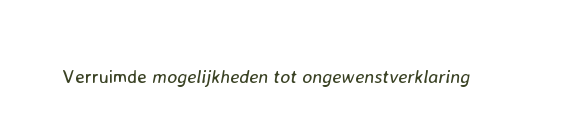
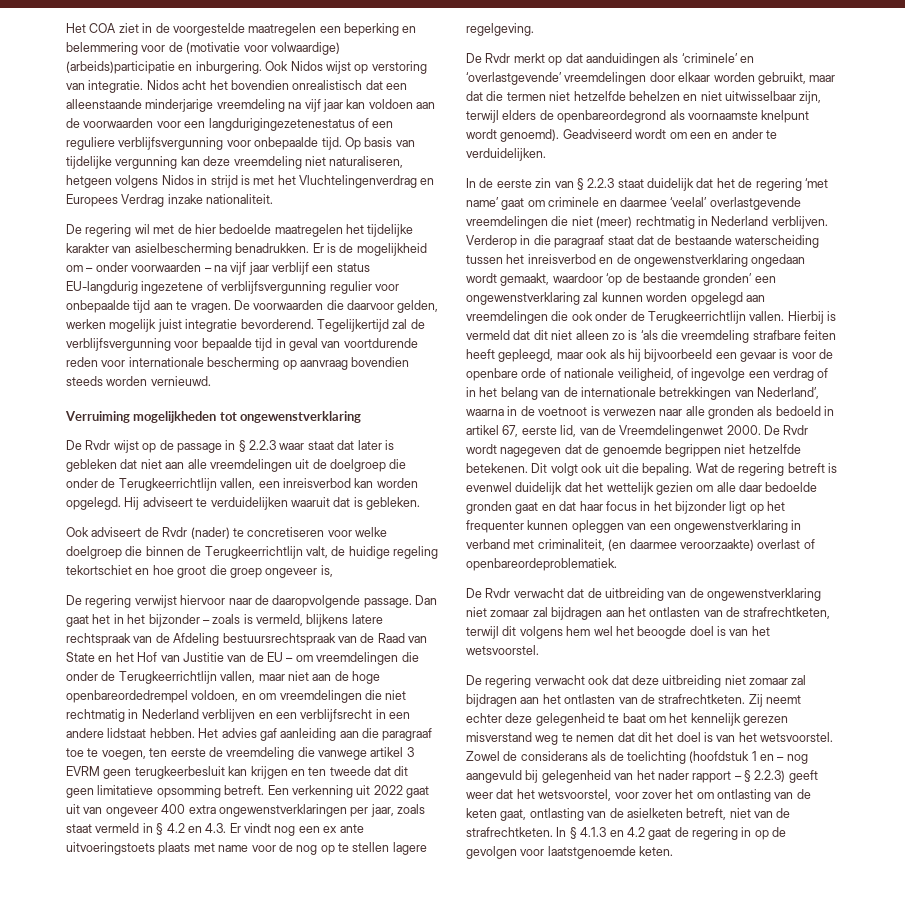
- Verruimde mogelijkheden tot ongewenstverklaring
+ Het COA ziet in de voorgestelde maatregelen een beperking en belemmering voor de (motivatie voor volwaardige) (arbeids)participatie en inburgering. Ook Nidos wijst op verstoring van integratie. Nidos acht het bovendien onrealistisch dat een alleenstaande minderjarige vreemdeling na vijf jaar kan voldoen aan de voorwaarden voor een langdurigingezetenestatus of een reguliere verblijfsvergunning voor onbepaalde tijd. Op basis van tijdelijke vergunning kan deze vreemdeling niet naturaliseren, hetgeen volgens Nidos in strijd is met het Vluchtelingenverdrag en Europees Verdrag inzake nationaliteit.
+ De regering wil met de hier bedoelde maatregelen het tijdelijke karakter van asielbescherming benadrukken. Er is de mogelijkheid om – onder voorwaarden – na vijf jaar verblijf een status EU-langdurig ingezetene of verblijfsvergunning regulier voor onbepaalde tijd aan te vragen. De voorwaarden die daarvoor gelden, werken mogelijk juist integratie bevorderend. Tegelijkertijd zal de verblijfsvergunning voor bepaalde tijd in geval van voortdurende reden voor internationale bescherming op aanvraag bovendien steeds worden vernieuwd.
+ Verruiming mogelijkheden tot ongewenstverklaring
+ De Rvdr wijst op de passage in § 2.2.3 waar staat dat later is gebleken dat niet aan alle vreemdelingen uit de doelgroep die onder de Terugkeerrichtlijn vallen, een inreisverbod kan worden opgelegd. Hij adviseert te verduidelijken waaruit dat is gebleken.
+ Ook adviseert de Rvdr (nader) te concretiseren voor welke doelgroep die binnen de Terugkeerrichtlijn valt, de huidige regeling tekortschiet en hoe groot die groep ongeveer is,
+ De regering verwijst hiervoor naar de daaropvolgende passage. Dan gaat het in het bijzonder – zoals is vermeld, blijkens latere rechtspraak van de Afdeling bestuursrechtspraak van de Raad van State en het Hof van Justitie van de EU – om vreemdelingen die onder de Terugkeerrichtlijn vallen, maar niet aan de hoge openbareordedrempel voldoen, en om vreemdelingen die niet rechtmatig in Nederland verblijven en een verblijfsrecht in een andere lidstaat hebben. Het advies gaf aanleiding aan die paragraaf toe te voegen, ten eerste de vreemdeling die vanwege artikel 3 EVRM geen terugkeerbesluit kan krijgen en ten tweede dat dit geen limitatieve opsomming betreft. Een verkenning uit 2022 gaat uit van ongeveer 400 extra ongewenstverklaringen per jaar, zoals staat vermeld in § 4.2 en 4.3. Er vindt nog een ex ante uitvoeringstoets plaats met name voor de nog op te stellen lagere regelgeving.
+ De Rvdr merkt op dat aanduidingen als ‘criminele’ en ‘overlastgevende’ vreemdelingen door elkaar worden gebruikt, maar dat die termen niet hetzelfde behelzen en niet uitwisselbaar zijn, terwijl elders de openbareordegrond als voornaamste knelpunt wordt genoemd). Geadviseerd wordt om een en ander te verduidelijken.
+ In de eerste zin van § 2.2.3 staat duidelijk dat het de regering ‘met name’ gaat om criminele en daarmee ‘veelal’ overlastgevende vreemdelingen die niet (meer) rechtmatig in Nederland verblijven. Verderop in die paragraaf staat dat de bestaande waterscheiding tussen het inreisverbod en de ongewenstverklaring ongedaan wordt gemaakt, waardoor ‘op de bestaande gronden’ een ongewenstverklaring zal kunnen worden opgelegd aan vreemdelingen die ook onder de Terugkeerrichtlijn vallen. Hierbij is vermeld dat dit niet alleen zo is ‘als die vreemdeling strafbare feiten heeft gepleegd, maar ook als hij bijvoorbeeld een gevaar is voor de openbare orde of nationale veiligheid, of ingevolge een verdrag of in het belang van de internationale betrekkingen van Nederland’, waarna in de voetnoot is verwezen naar alle gronden als bedoeld in artikel 67, eerste lid, van de Vreemdelingenwet 2000. De Rvdr wordt nagegeven dat de genoemde begrippen niet hetzelfde betekenen. Dit volgt ook uit die bepaling. Wat de regering betreft is evenwel duidelijk dat het wettelijk gezien om alle daar bedoelde gronden gaat en dat haar focus in het bijzonder ligt op het frequenter kunnen opleggen van een ongewenstverklaring in verband met criminaliteit, (en daarmee veroorzaakte) overlast of openbareordeproblematiek.
+ De Rvdr verwacht dat de uitbreiding van de ongewenstverklaring niet zomaar zal bijdragen aan het ontlasten van de strafrechtketen, terwijl dit volgens hem wel het beoogde doel is van het wetsvoorstel.
+ De regering verwacht ook dat deze uitbreiding niet zomaar zal bijdragen aan het ontlasten van de strafrechtketen. Zij neemt echter deze gelegenheid te baat om het kennelijk gerezen misverstand weg te nemen dat dit het doel is van het wetsvoorstel. Zowel de considerans als de toelichting (hoofdstuk 1 en – nog aangevuld bij gelegenheid van het nader rapport – § 2.2.3) geeft weer dat het wetsvoorstel, voor zover het om ontlasting van de keten gaat, ontlasting van de asielketen betreft, niet van de strafrechtketen. In § 4.1.3 en 4.2 gaat de regering in op de gevolgen voor laatstgenoemde keten.

